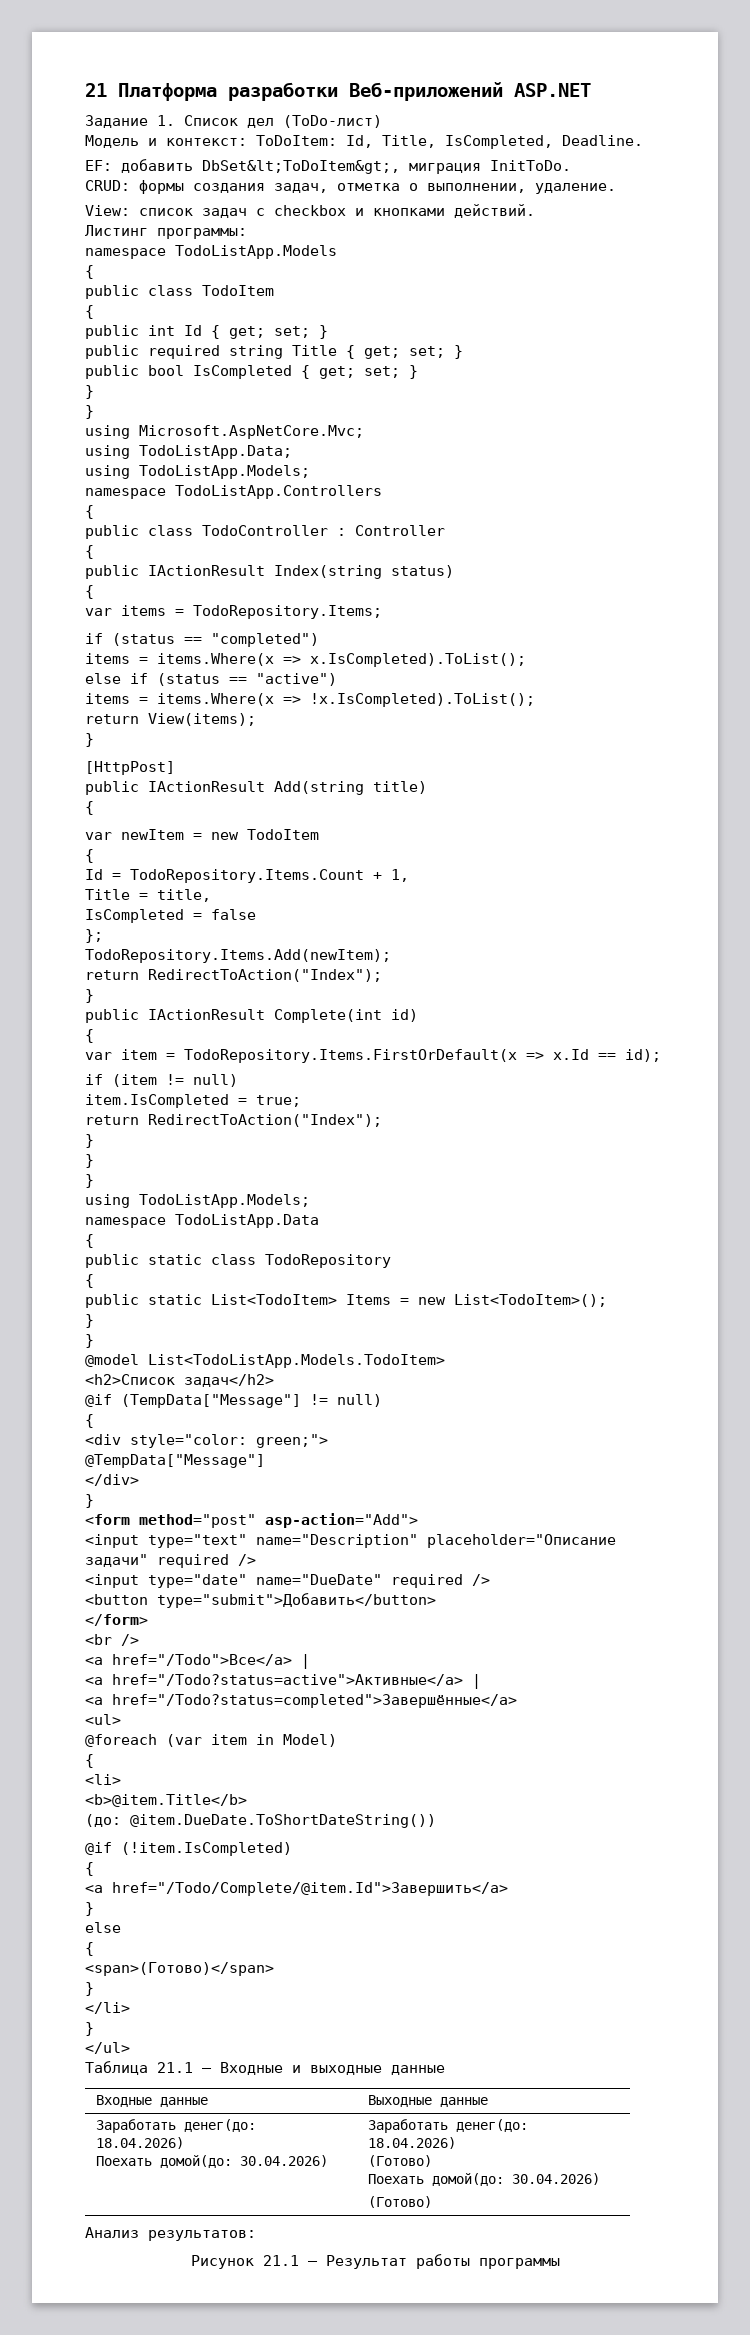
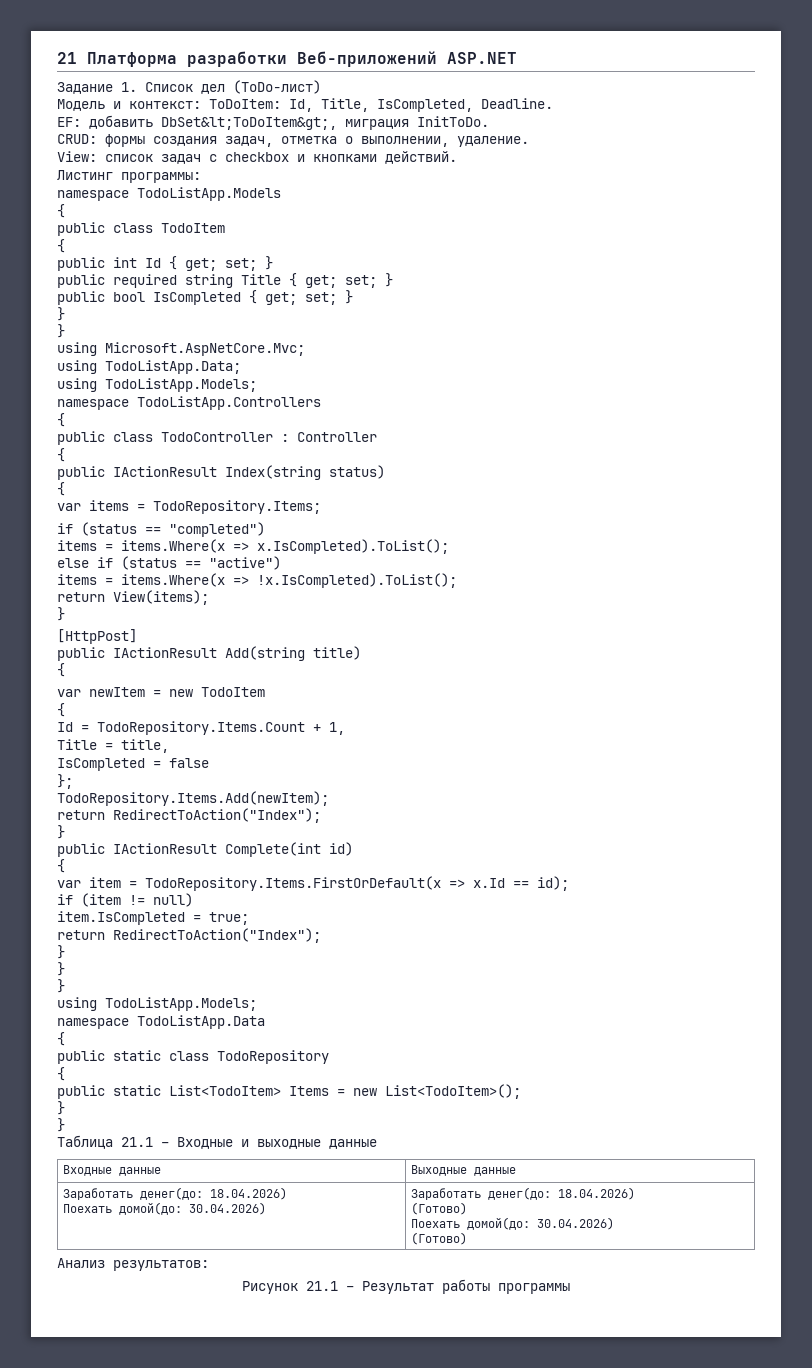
- @model List<TodoListApp.Models.TodoItem>
- <h2>Список задач</h2>
- @if (TempData["Message"] != null)
- {
- <div style="color: green;">
- @TempData["Message"]
- </div>
- }
- <form method="post" asp-action="Add">
- <input type="text" name="Description" placeholder="Описание задачи" required />
- <input type="date" name="DueDate" required />
- <button type="submit">Добавить</button>
- </form>
- <br />
- <a href="/Todo">Все</a> |
- <a href="/Todo?status=active">Активные</a> |
- <a href="/Todo?status=completed">Завершённые</a>
- <ul>
- @foreach (var item in Model)
- {
- <li>
- <b>@item.Title</b>
- (до: @item.DueDate.ToShortDateString())
- @if (!item.IsCompleted)
- {
- <a href="/Todo/Complete/@item.Id">Завершить</a>
- }
- else
- {
- <span>(Готово)</span>
- }
- </li>
- }
- </ul>

